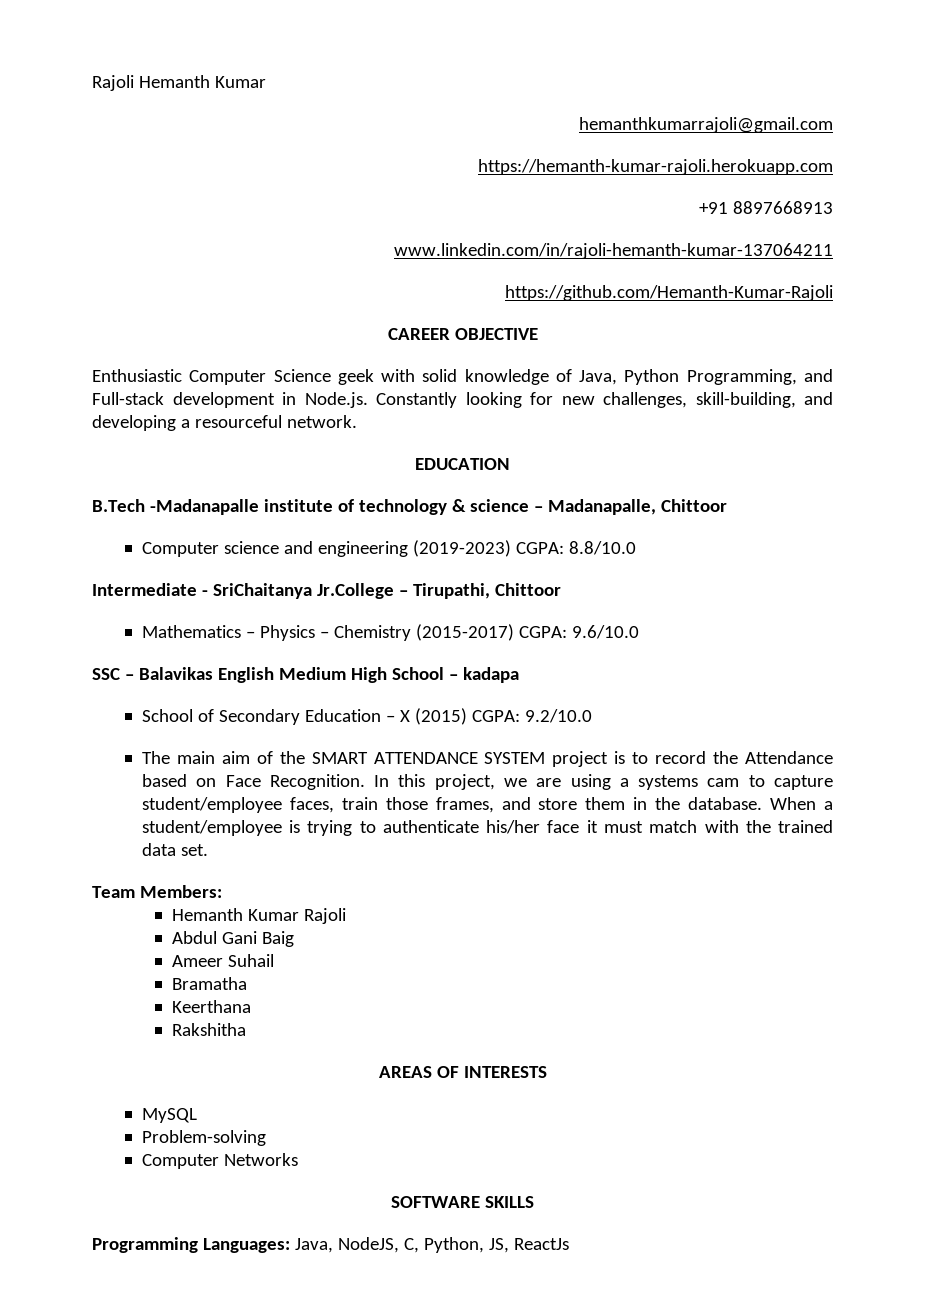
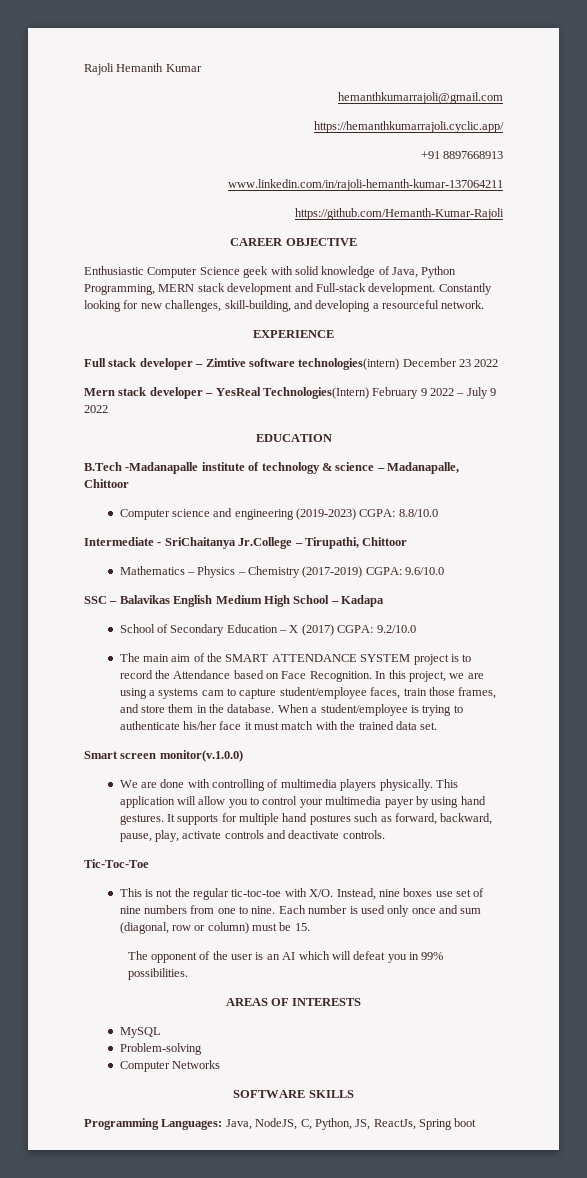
- https://hemanth-kumar-rajoli.herokuapp.com
+ https://hemanthkumarrajoli.cyclic.app/
- Enthusiastic Computer Science geek with solid knowledge of Java, Python Programming, and Full-stack development in Node.js. Constantly looking for new challenges, skill-building, and developing a resourceful network.
+ Enthusiastic Computer Science geek with solid knowledge of Java, Python Programming, MERN stack development and Full-stack development. Constantly looking for new challenges, skill-building, and developing a resourceful network.
+ EXPERIENCE
+ Full stack developer – Zimtive software technologies(intern) December 23 2022
+ Mern stack developer – YesReal Technologies(Intern) February 9 2022 – July 9 2022
- Mathematics – Physics – Chemistry (2015-2017) CGPA: 9.6/10.0
+ Mathematics – Physics – Chemistry (2017-2019) CGPA: 9.6/10.0
- SSC – Balavikas English Medium High School – kadapa
+ SSC – Balavikas English Medium High School – Kadapa
- School of Secondary Education – X (2015) CGPA: 9.2/10.0
+ School of Secondary Education – X (2017) CGPA: 9.2/10.0
- Team Members:
- Hemanth Kumar Rajoli
- Abdul Gani Baig
- Ameer Suhail
- Bramatha
- Keerthana
- Rakshitha
+ Smart screen monitor(v.1.0.0)
+ We are done with controlling of multimedia players physically. This application will allow you to control your multimedia payer by using hand gestures. It supports for multiple hand postures such as forward, backward, pause, play, activate controls and deactivate controls.
+ Tic-Toc-Toe
+ This is not the regular tic-toc-toe with X/O. Instead, nine boxes use set of nine numbers from one to nine. Each number is used only once and sum (diagonal, row or column) must be 15.
+ The opponent of the user is an AI which will defeat you in 99% possibilities.
- Programming Languages: Java, NodeJS, C, Python, JS, ReactJs
+ Programming Languages: Java, NodeJS, C, Python, JS, ReactJs, Spring boot

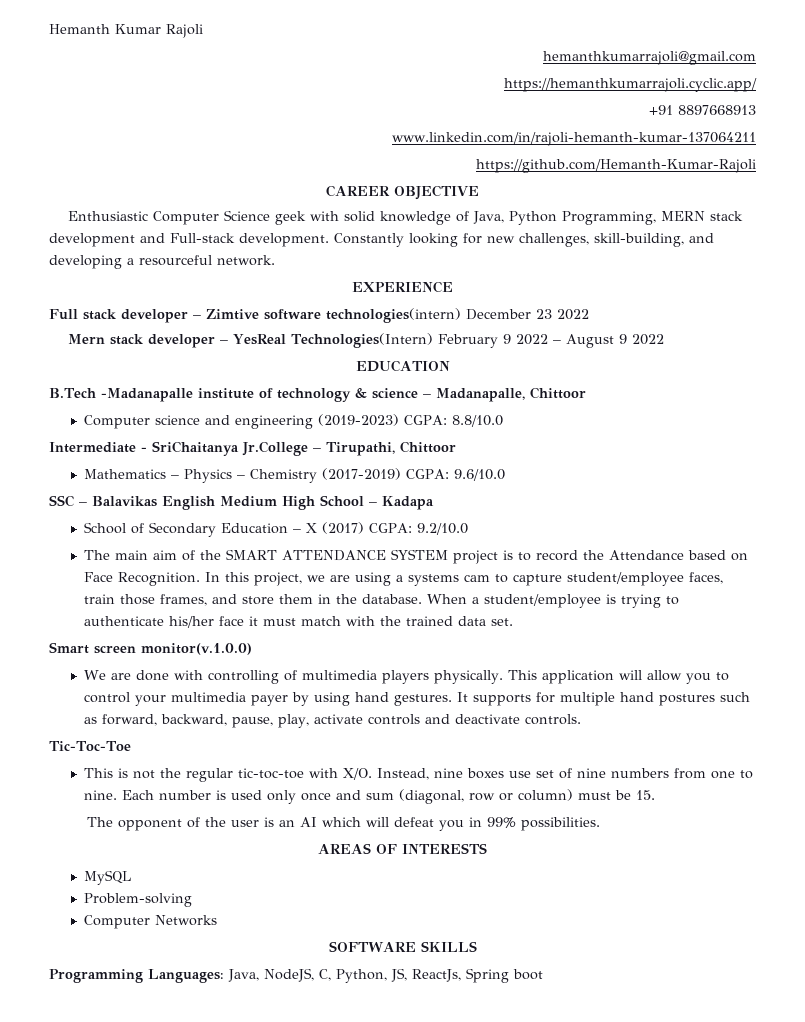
- Rajoli Hemanth Kumar
+ Hemanth Kumar Rajoli
- Mern stack developer – YesReal Technologies(Intern) February 9 2022 – July 9 2022
+ Mern stack developer – YesReal Technologies(Intern) February 9 2022 – August 9 2022

